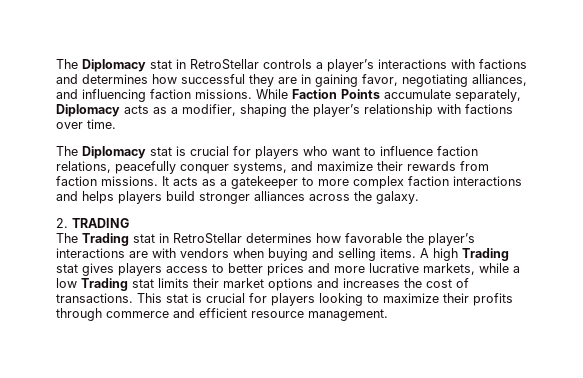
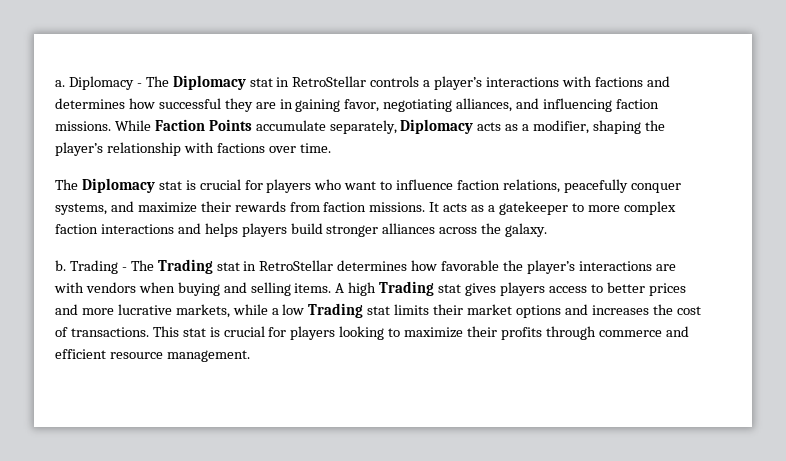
- The Diplomacy stat in RetroStellar controls a player’s interactions with factions and determines how successful they are in gaining favor, negotiating alliances, and influencing faction missions.
+ a. Diplomacy - The Diplomacy stat in RetroStellar controls a player’s interactions with factions and determines how successful they are in gaining favor, negotiating alliances, and influencing faction missions.
- 2. TRADING
- The Trading stat in RetroStellar determines how favorable the player’s interactions are with vendors when buying and selling items.
+ b. Trading - The Trading stat in RetroStellar determines how favorable the player’s interactions are with vendors when buying and selling items.

